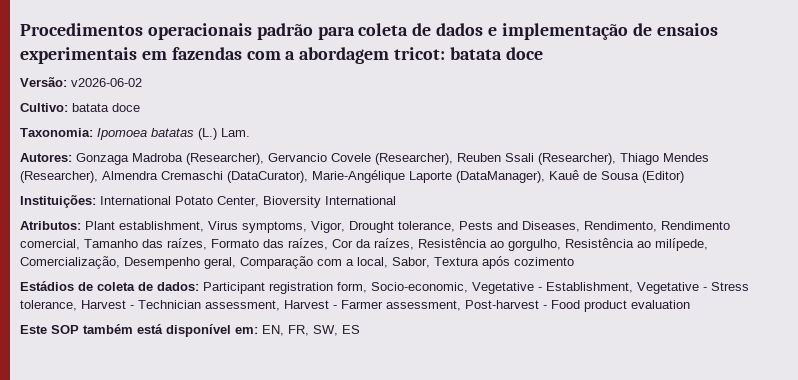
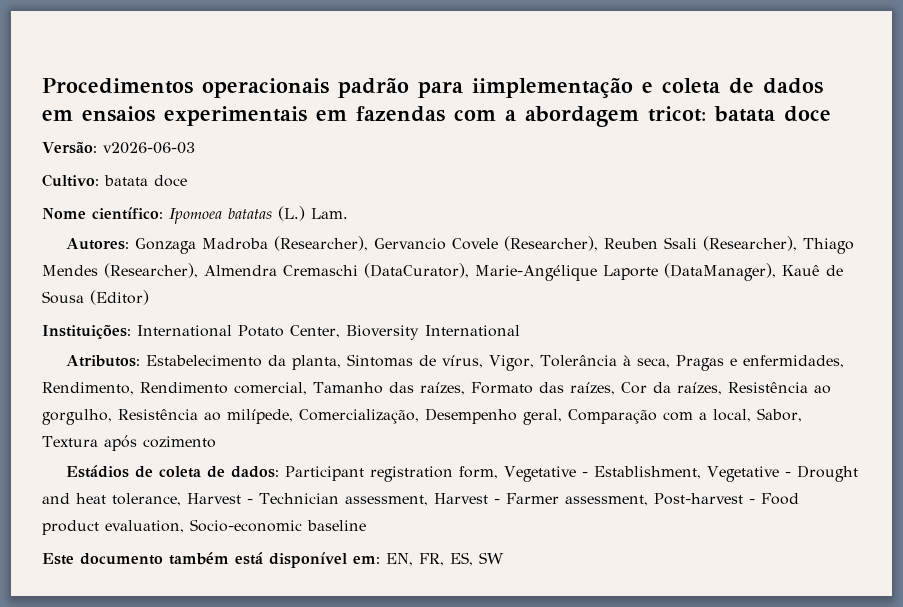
- Procedimentos operacionais padrão para coleta de dados e implementação de ensaios experimentais em fazendas com a abordagem tricot: batata doce
+ Procedimentos operacionais padrão para iimplementação e coleta de dados em ensaios experimentais em fazendas com a abordagem tricot: batata doce
- Versão: v2026-06-02
+ Versão: v2026-06-03
- Taxonomia: Ipomoea batatas (L.) Lam.
+ Nome científico: Ipomoea batatas (L.) Lam.
- Atributos: Plant establishment, Virus symptoms, Vigor, Drought tolerance, Pests and Diseases, Rendimento, Rendimento comercial, Tamanho das raízes, Formato das raízes, Cor da raízes, Resistência ao gorgulho, Resistência ao milípede, Comercialização, Desempenho geral, Comparação com a local, Sabor, Textura após cozimento
+ Atributos: Estabelecimento da planta, Sintomas de vírus, Vigor, Tolerância à seca, Pragas e enfermidades, Rendimento, Rendimento comercial, Tamanho das raízes, Formato das raízes, Cor da raízes, Resistência ao gorgulho, Resistência ao milípede, Comercialização, Desempenho geral, Comparação com a local, Sabor, Textura após cozimento
- Estádios de coleta de dados: Participant registration form, Socio-economic, Vegetative - Establishment, Vegetative - Stress tolerance, Harvest - Technician assessment, Harvest - Farmer assessment, Post-harvest - Food product evaluation
+ Estádios de coleta de dados: Participant registration form, Vegetative - Establishment, Vegetative - Drought and heat tolerance, Harvest - Technician assessment, Harvest - Farmer assessment, Post-harvest - Food product evaluation, Socio-economic baseline
- Este SOP também está disponível em: EN, FR, SW, ES
+ Este documento também está disponível em: EN, FR, ES, SW

